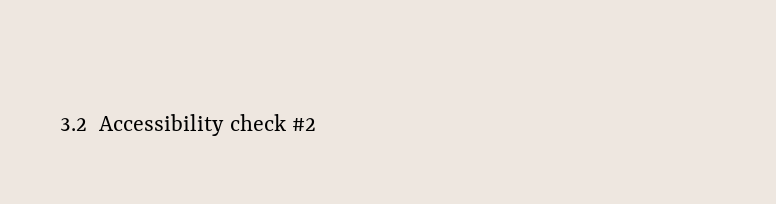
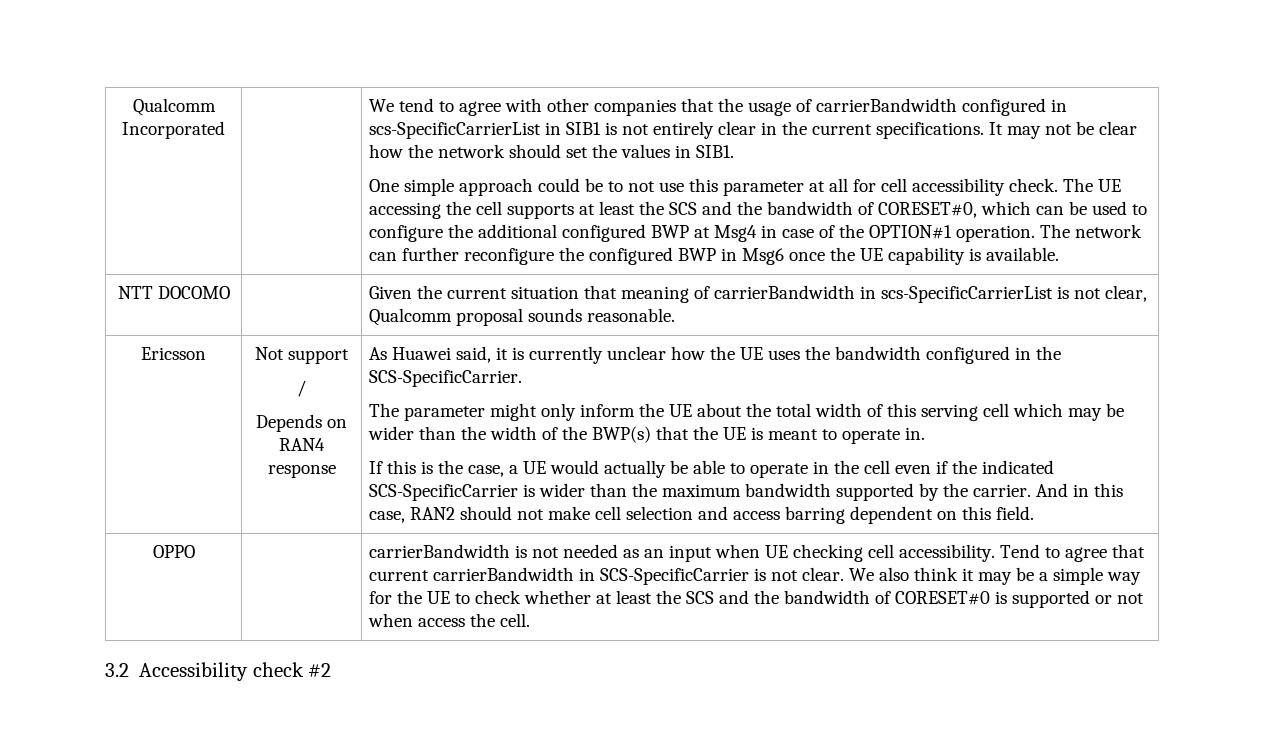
+ Qualcomm Incorporated | | We tend to agree with other companies that the usage of carrierBandwidth configured in scs-SpecificCarrierList in SIB1 is not entirely clear in the current specifications. It may not be clear how the network should set the values in SIB1.
+ One simple approach could be to not use this parameter at all for cell accessibility check. The UE accessing the cell supports at least the SCS and the bandwidth of CORESET#0, which can be used to configure the additional configured BWP at Msg4 in case of the OPTION#1 operation. The network can further reconfigure the configured BWP in Msg6 once the UE capability is available.
+ NTT DOCOMO | | Given the current situation that meaning of carrierBandwidth in scs-SpecificCarrierList is not clear, Qualcomm proposal sounds reasonable.
+ Ericsson | Not support
+ /
+ Depends on RAN4 response | As Huawei said, it is currently unclear how the UE uses the bandwidth configured in the SCS-SpecificCarrier.
+ The parameter might only inform the UE about the total width of this serving cell which may be wider than the width of the BWP(s) that the UE is meant to operate in.
+ If this is the case, a UE would actually be able to operate in the cell even if the indicated SCS-SpecificCarrier is wider than the maximum bandwidth supported by the carrier. And in this case, RAN2 should not make cell selection and access barring dependent on this field.
+ OPPO | | carrierBandwidth is not needed as an input when UE checking cell accessibility. Tend to agree that current carrierBandwidth in SCS-SpecificCarrier is not clear. We also think it may be a simple way for the UE to check whether at least the SCS and the bandwidth of CORESET#0 is supported or not when access the cell.

